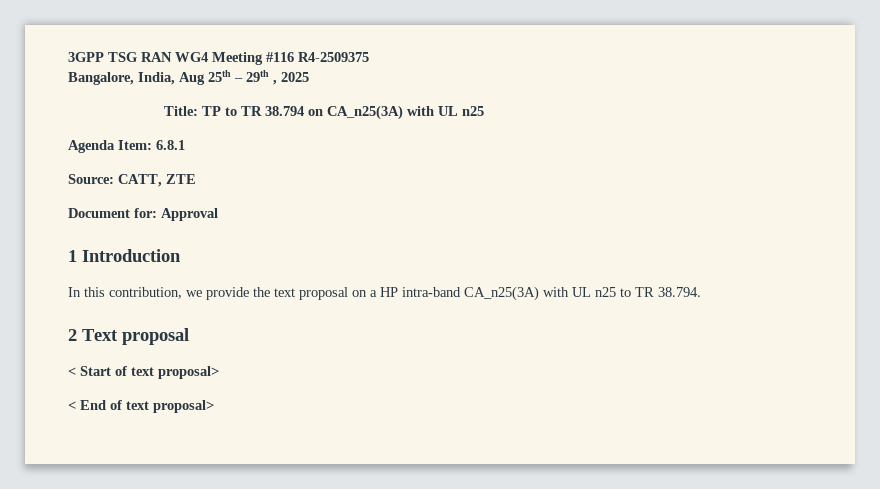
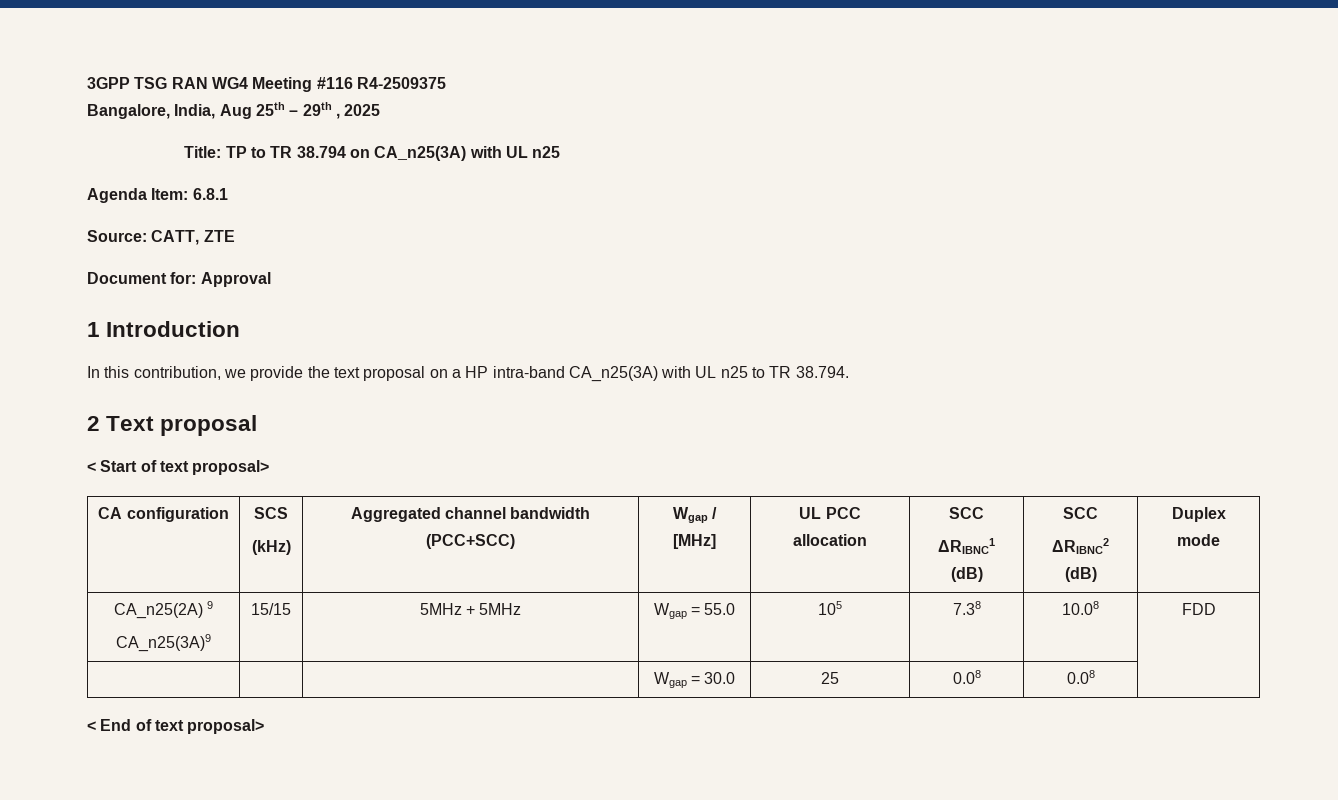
+ CA configuration | SCS
+ (kHz) | Aggregated channel bandwidth (PCC+SCC) | Wgap / [MHz] | UL PCC allocation | SCC
+ ΔRIBNC1 (dB) | SCC
+ ΔRIBNC2 (dB) | Duplex mode
+ CA_n25(2A) 9
+ CA_n25(3A)9 | 15/15 | 5MHz + 5MHz | Wgap = 55.0 | 105 | 7.38 | 10.08 | FDD
+ | | | Wgap = 30.0 | 25 | 0.08 | 0.08 |

